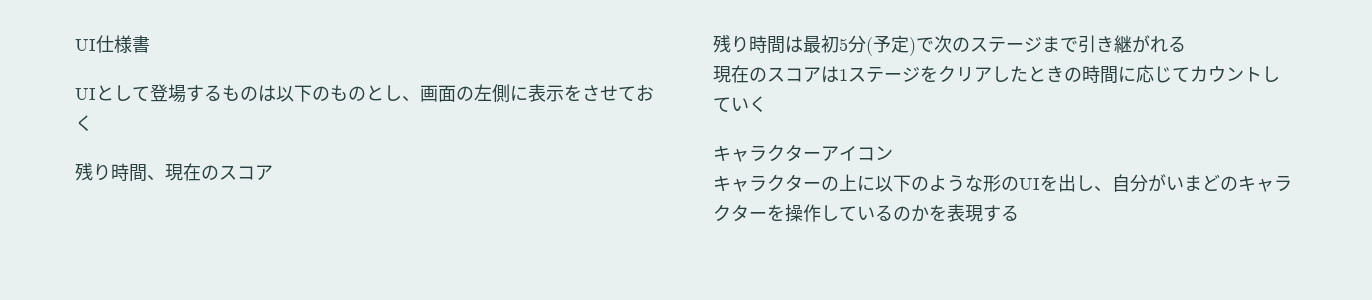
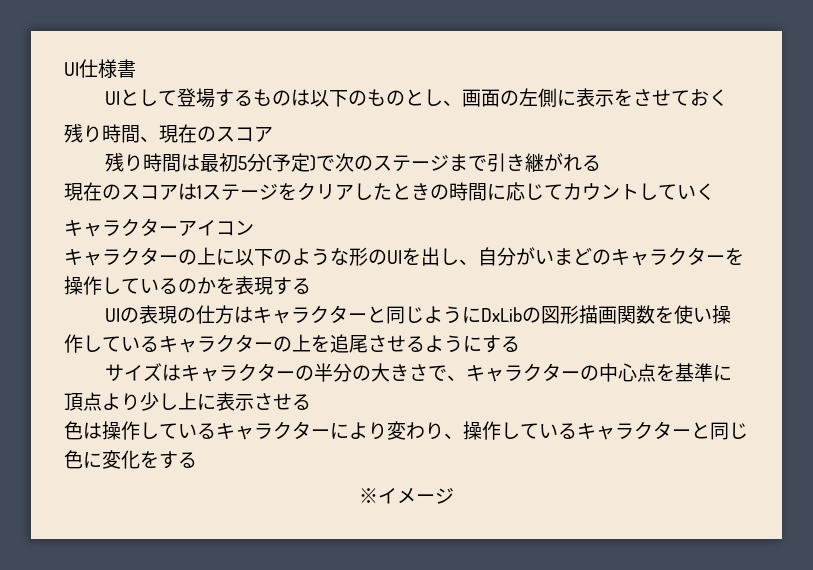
+ UIの表現の仕方はキャラクターと同じようにDxLibの図形描画関数を使い操作しているキャラクターの上を追尾させるようにする
+ サイズはキャラクターの半分の大きさで、キャラクターの中心点を基準に頂点より少し上に表示させる
+ 色は操作しているキャラクターにより変わり、操作しているキャラクターと同じ色に変化をする
+ ※イメージ

